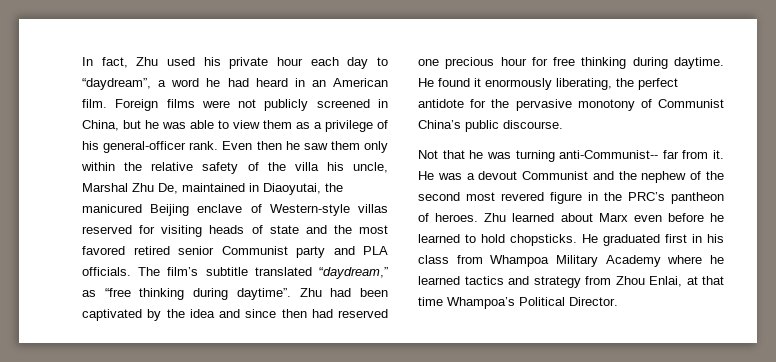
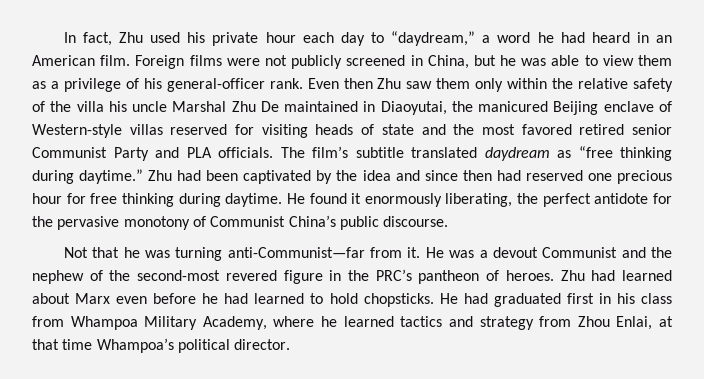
- In fact, Zhu used his private hour each day to “daydream”, a word he had heard in an American film.
+ In fact, Zhu used his private hour each day to “daydream,” a word he had heard in an American film.
- Even then he saw them only within the relative safety of the villa his uncle, Marshal Zhu De, maintained in Diaoyutai, the manicured Beijing enclave of Western-style villas reserved for visiting heads of state and the most favored retired senior Communist party and PLA officials.
+ Even then Zhu saw them only within the relative safety of the villa his uncle Marshal Zhu De maintained in Diaoyutai, the manicured Beijing enclave of Western-style villas reserved for visiting heads of state and the most favored retired senior Communist Party and PLA officials.
- The film’s subtitle translated “daydream,” as “free thinking during daytime”.
+ The film’s subtitle translated daydream as “free thinking during daytime.”
- Not that he was turning anti-Communist-- far from it.
+ Not that he was turning anti-Communist—far from it.
- He was a devout Communist and the nephew of the second most revered figure in the PRC’s pantheon of heroes.
+ He was a devout Communist and the nephew of the second-most revered figure in the PRC’s pantheon of heroes.
- Zhu learned about Marx even before he learned to hold chopsticks.
+ Zhu had learned about Marx even before he had learned to hold chopsticks.
- He graduated first in his class from Whampoa Military Academy where he learned tactics and strategy from Zhou Enlai, at that time Whampoa’s Political Director.
+ He had graduated first in his class from Whampoa Military Academy, where he learned tactics and strategy from Zhou Enlai, at that time Whampoa’s political director.

